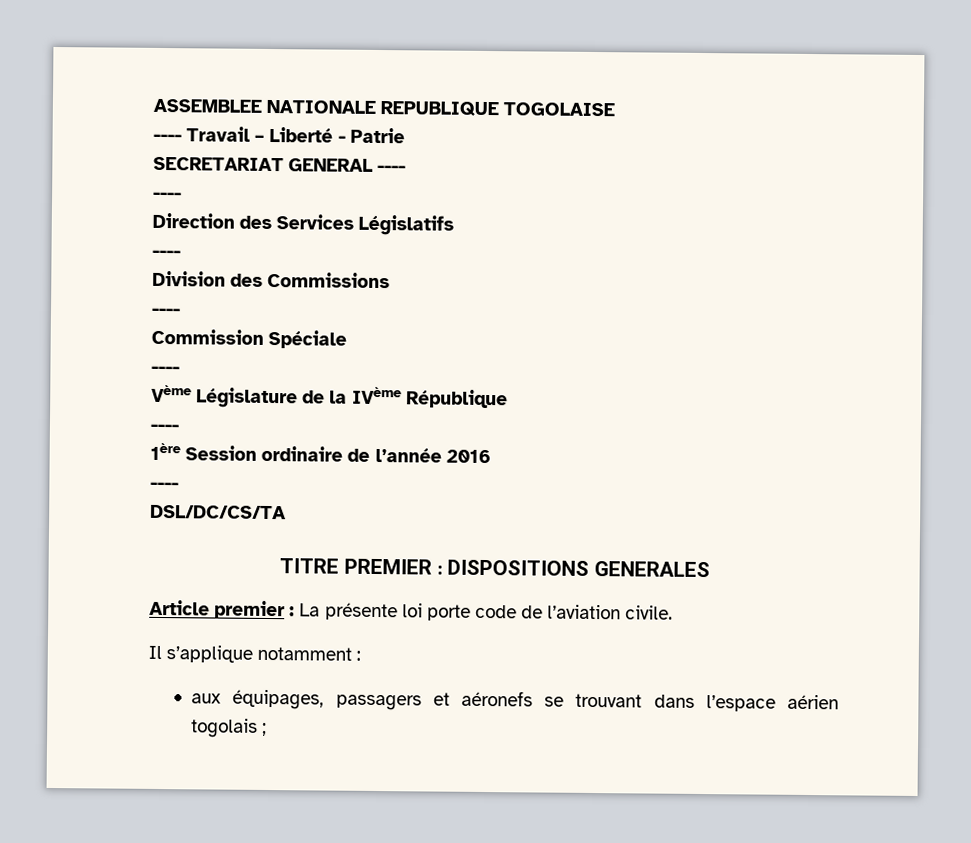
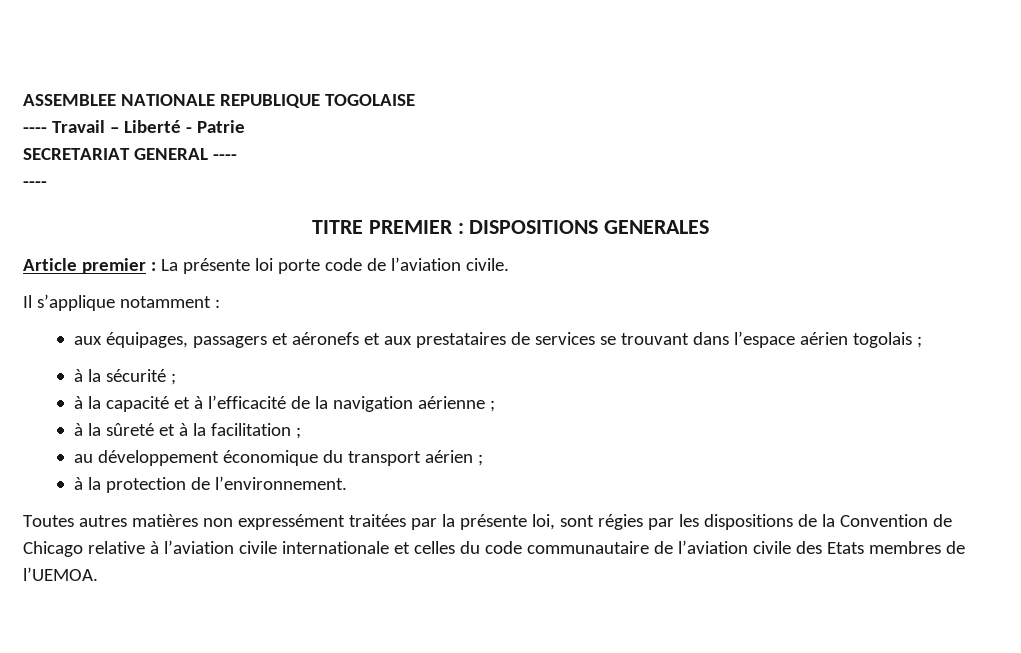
- Direction des Services Législatifs
- ----
- Division des Commissions
- ----
- Commission Spéciale
- ----
- Vème Législature de la IVème République
- ----
- 1ère Session ordinaire de l’année 2016
- ----
- DSL/DC/CS/TA
- aux équipages, passagers et aéronefs se trouvant dans l’espace aérien togolais ;
+ aux équipages, passagers et aéronefs et aux prestataires de services se trouvant dans l’espace aérien togolais ;
+ à la sécurité ;
+ à la capacité et à l’efficacité de la navigation aérienne ;
+ à la sûreté et à la facilitation ;
+ au développement économique du transport aérien ;
+ à la protection de l’environnement.
+ Toutes autres matières non expressément traitées par la présente loi, sont régies par les dispositions de la Convention de Chicago relative à l’aviation civile internationale et celles du code communautaire de l’aviation civile des Etats membres de l’UEMOA.

